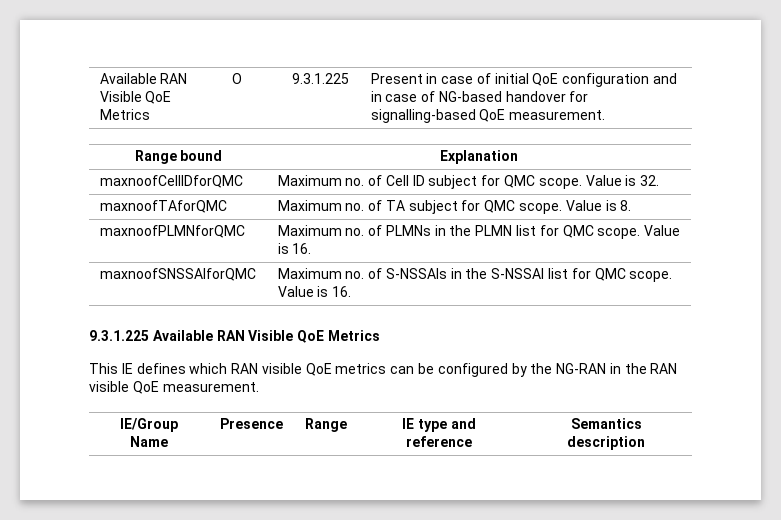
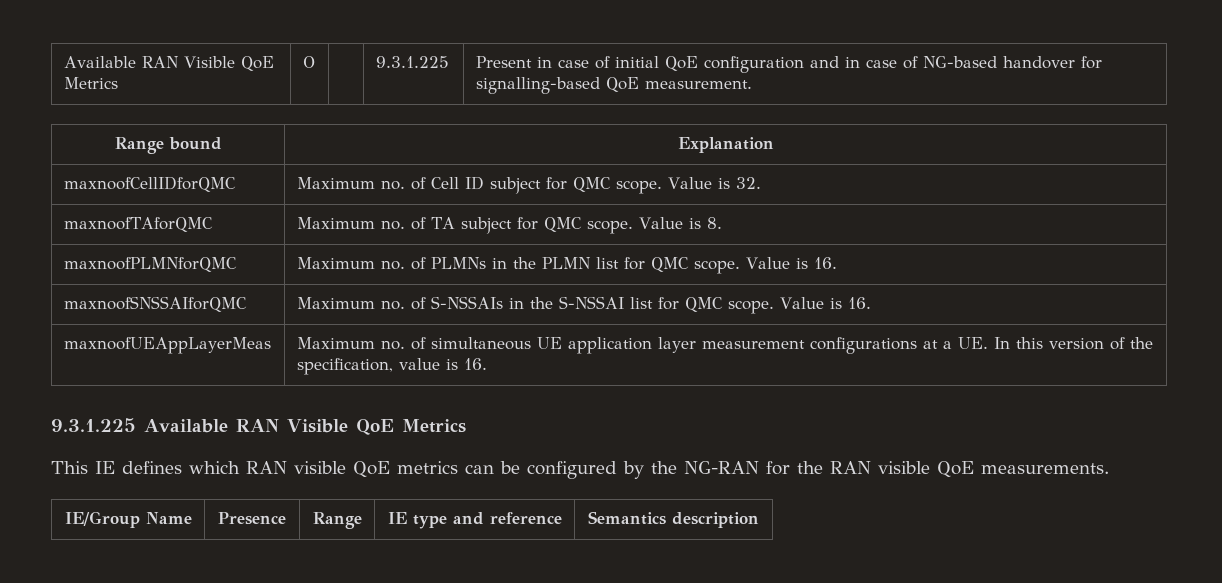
+ maxnoofUEAppLayerMeas | Maximum no. of simultaneous UE application layer measurement configurations at a UE. In this version of the specification, value is 16.
- This IE defines which RAN visible QoE metrics can be configured by the NG-RAN in the RAN visible QoE measurement.
+ This IE defines which RAN visible QoE metrics can be configured by the NG-RAN for the RAN visible QoE measurements.

